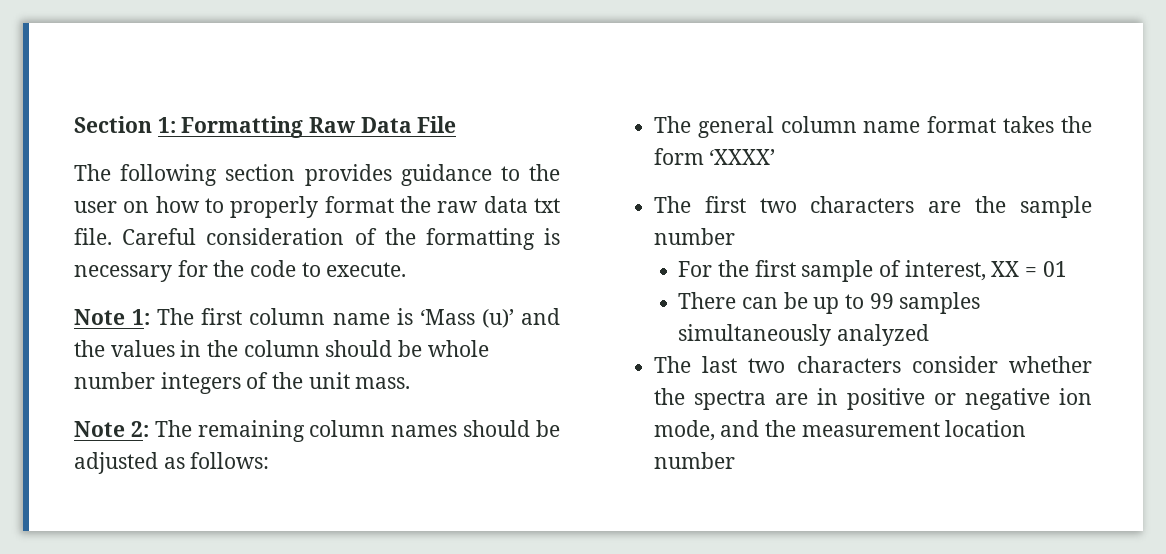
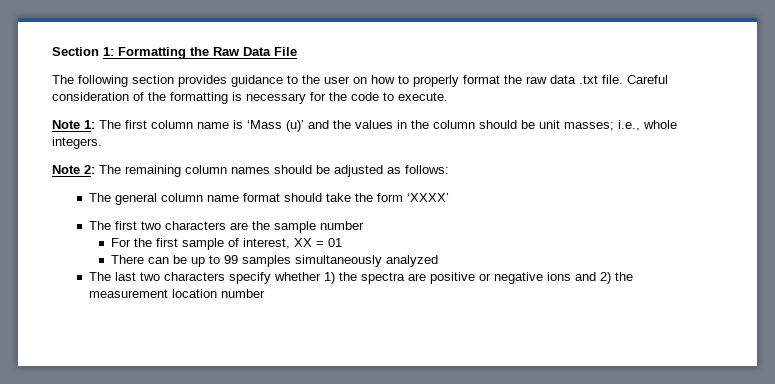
- Section 1: Formatting Raw Data File
+ Section 1: Formatting the Raw Data File
- The following section provides guidance to the user on how to properly format the raw data txt file.
+ The following section provides guidance to the user on how to properly format the raw data .txt file.
- Note 1: The first column name is ‘Mass (u)’ and the values in the column should be whole number integers of the unit mass.
+ Note 1: The first column name is ‘Mass (u)’ and the values in the column should be unit masses; i.e., whole integers.
- The general column name format takes the form ‘XXXX’
+ The general column name format should take the form ‘XXXX’
- The last two characters consider whether the spectra are in positive or negative ion mode, and the measurement location number
+ The last two characters specify whether 1) the spectra are positive or negative ions and 2) the measurement location number

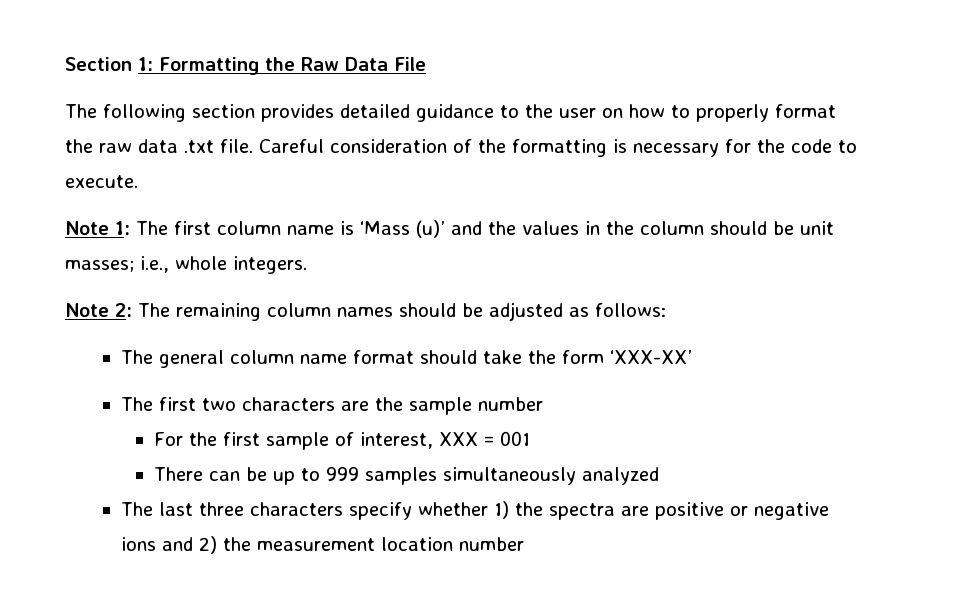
- The following section provides guidance to the user on how to properly format the raw data .txt file.
+ The following section provides detailed guidance to the user on how to properly format the raw data .txt file.
- The general column name format should take the form ‘XXXX’
+ The general column name format should take the form ‘XXX-XX’
- For the first sample of interest, XX = 01
+ For the first sample of interest, XXX = 001
- There can be up to 99 samples simultaneously analyzed
+ There can be up to 999 samples simultaneously analyzed
- The last two characters specify whether 1) the spectra are positive or negative ions and 2) the measurement location number
+ The last three characters specify whether 1) the spectra are positive or negative ions and 2) the measurement location number

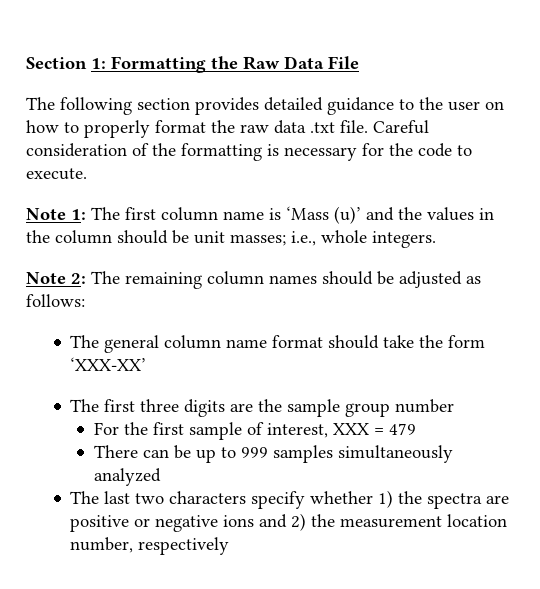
- The first two characters are the sample number
+ The first three digits are the sample group number
- For the first sample of interest, XXX = 001
+ For the first sample of interest, XXX = 479
- The last three characters specify whether 1) the spectra are positive or negative ions and 2) the measurement location number
+ The last two characters specify whether 1) the spectra are positive or negative ions and 2) the measurement location number, respectively

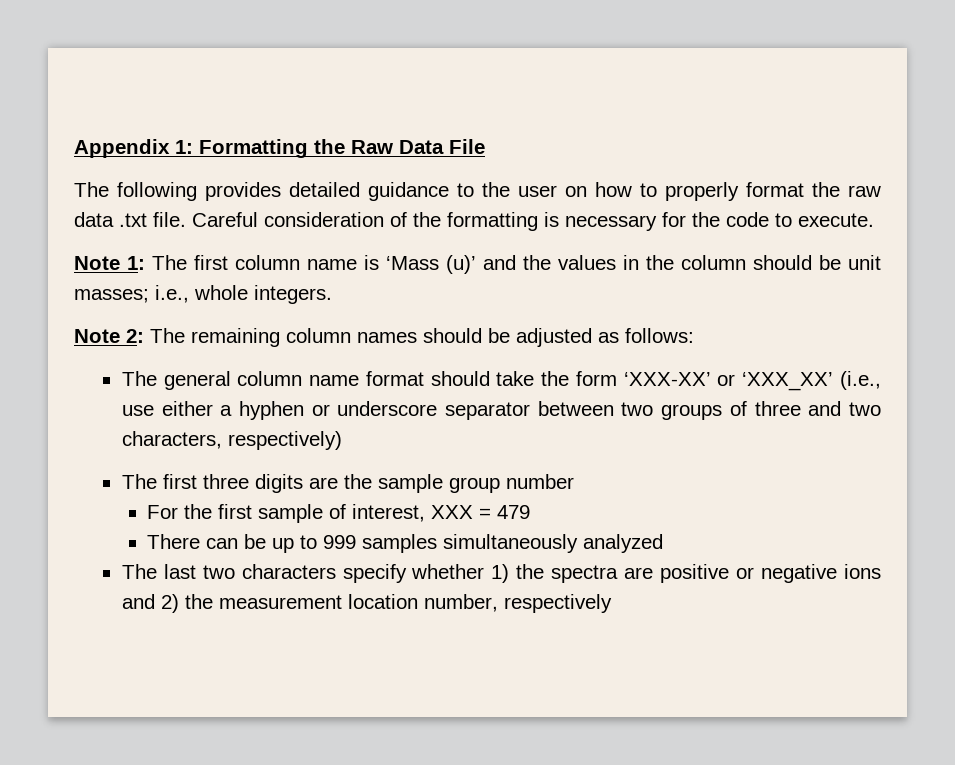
- Section 1: Formatting the Raw Data File
+ Appendix 1: Formatting the Raw Data File
- The following section provides detailed guidance to the user on how to properly format the raw data .txt file.
+ The following provides detailed guidance to the user on how to properly format the raw data .txt file.
- The general column name format should take the form ‘XXX-XX’
+ The general column name format should take the form ‘XXX-XX’ or ‘XXX_XX’ (i.e., use either a hyphen or underscore separator between two groups of three and two characters, respectively)

